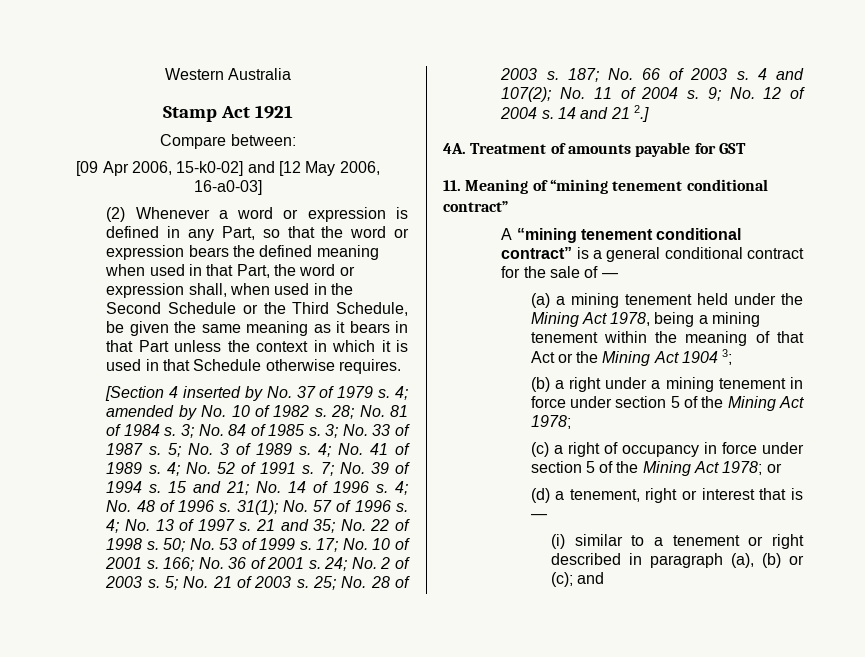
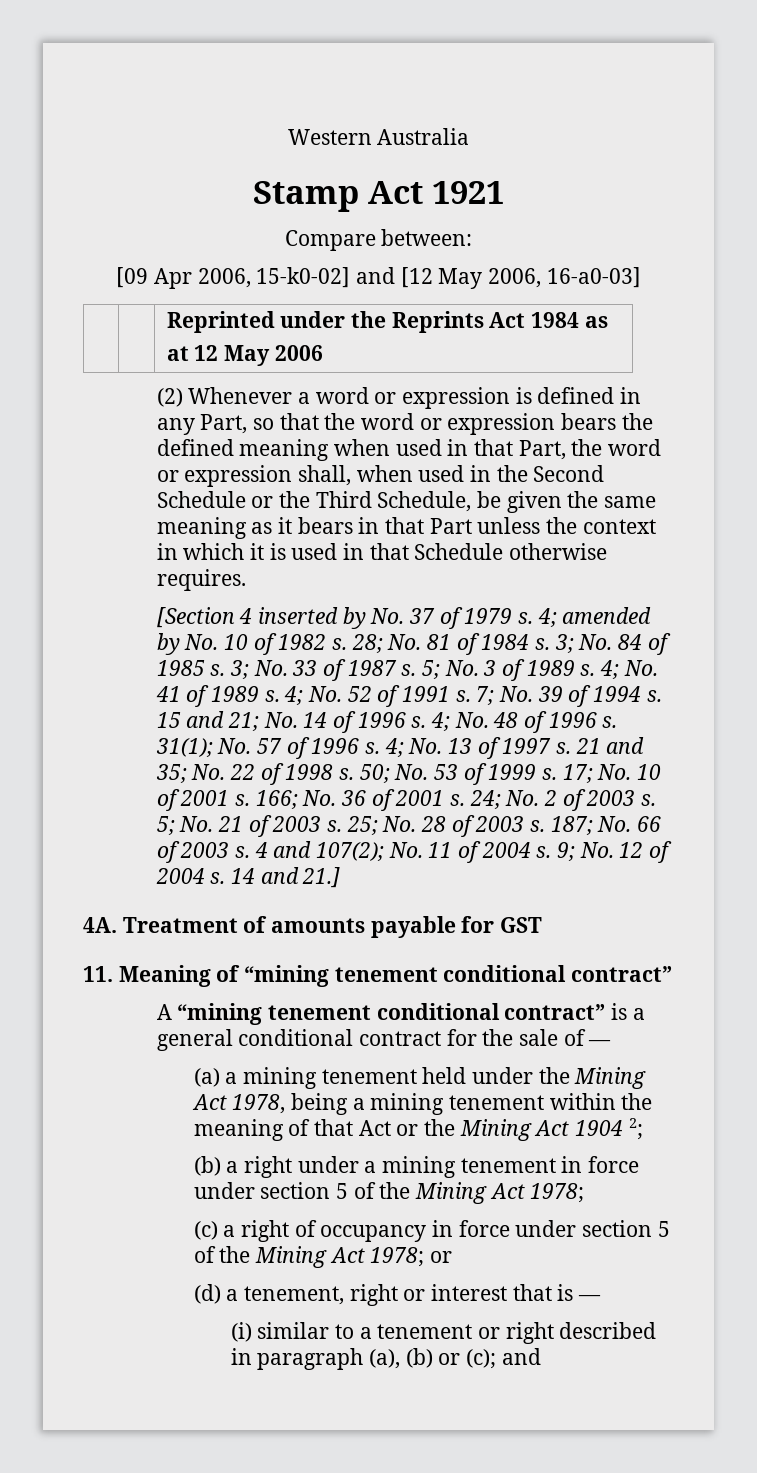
+ | | Reprinted under the Reprints Act 1984 as
+ at 12 May 2006
- 14 and 21 2.]
+ 14 and 21.]
- (a) a mining tenement held under the Mining Act 1978, being a mining tenement within the meaning of that Act or the Mining Act 1904 3;
+ (a) a mining tenement held under the Mining Act 1978, being a mining tenement within the meaning of that Act or the Mining Act 1904 2;

